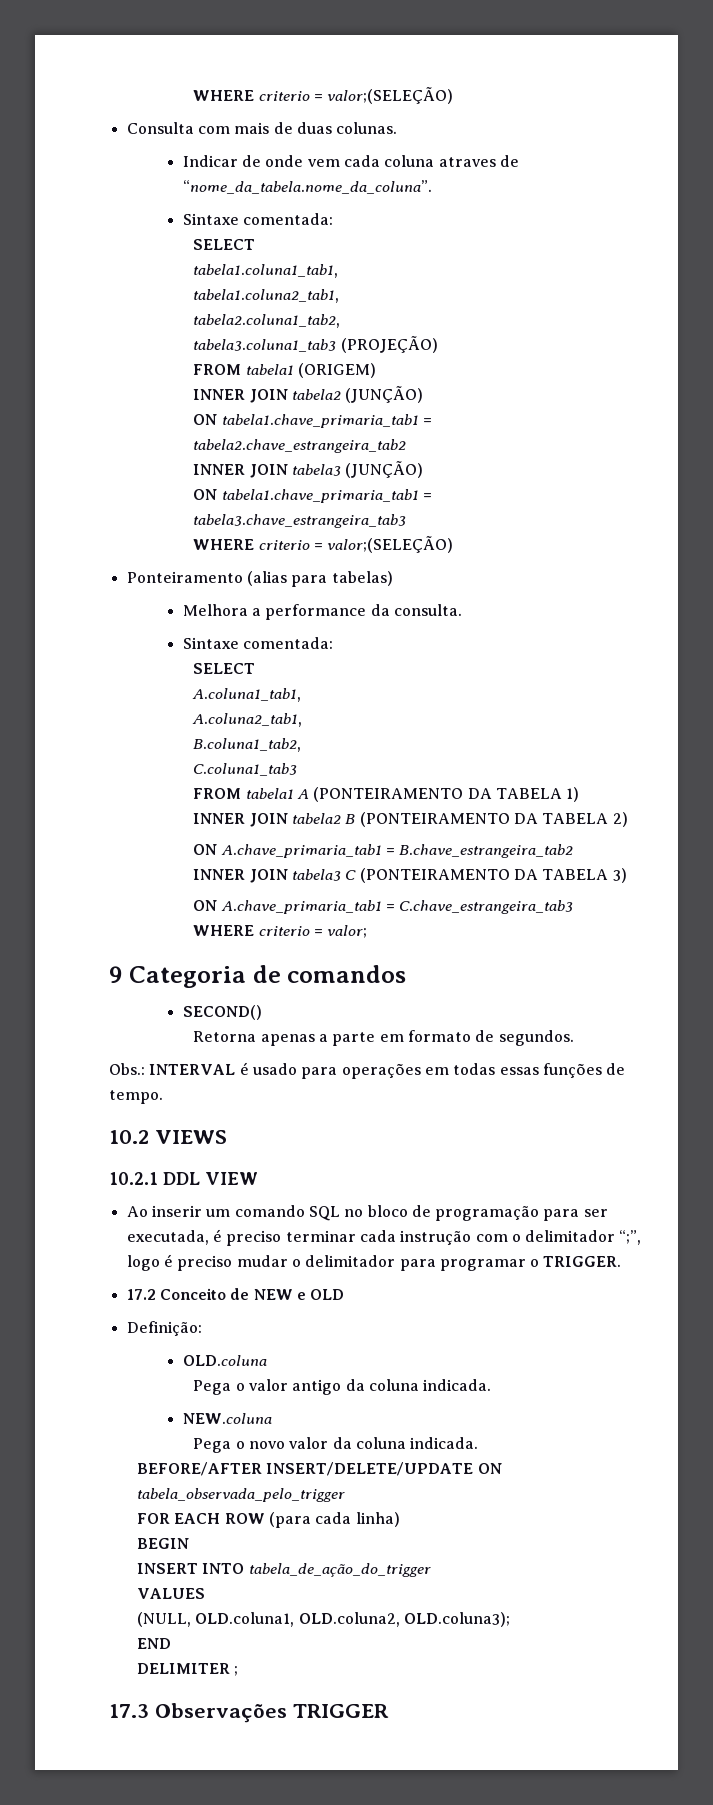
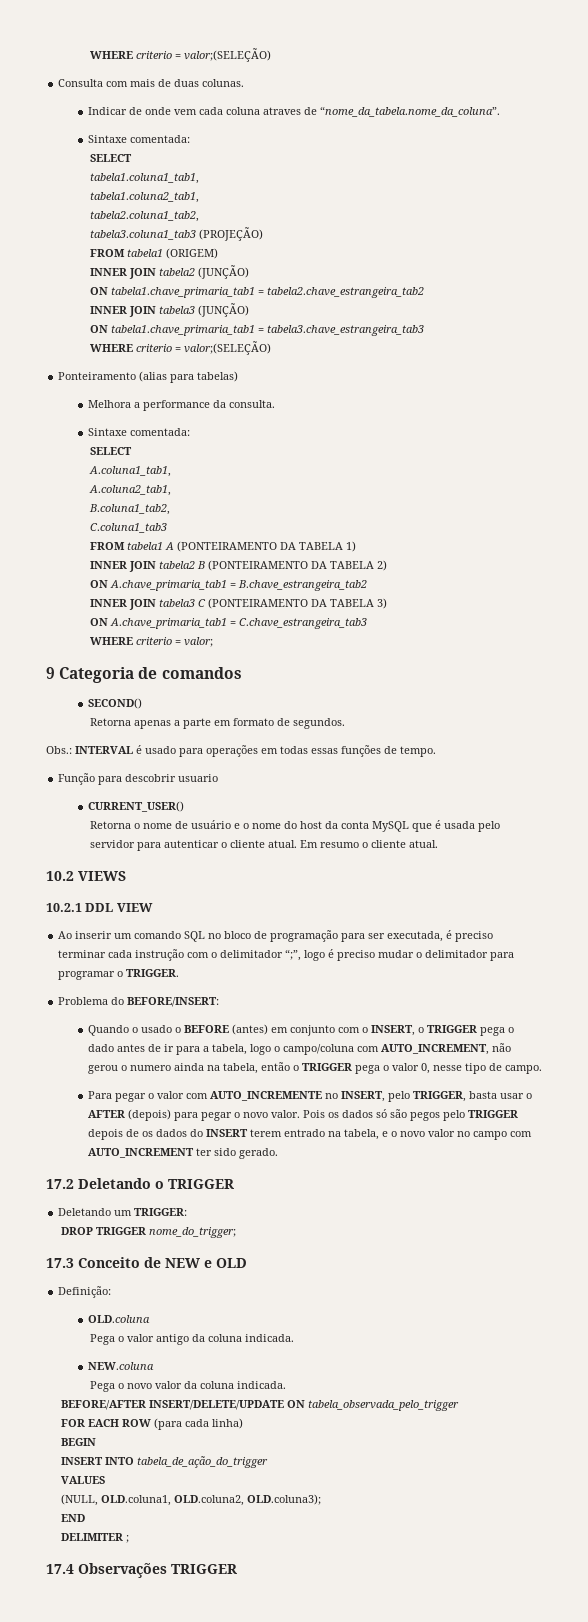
+ Função para descobrir usuario
+ CURRENT_USER()
+ Retorna o nome de usuário e o nome do host da conta MySQL que é usada pelo servidor para autenticar o cliente atual. Em resumo o cliente atual.
- 17.2 Conceito de NEW e OLD
+ Problema do BEFORE/INSERT:
+ Quando o usado o BEFORE (antes) em conjunto com o INSERT, o TRIGGER pega o dado antes de ir para a tabela, logo o campo/coluna com AUTO_INCREMENT, não gerou o numero ainda na tabela, então o TRIGGER pega o valor 0, nesse tipo de campo.
+ Para pegar o valor com AUTO_INCREMENTE no INSERT, pelo TRIGGER, basta usar o AFTER (depois) para pegar o novo valor. Pois os dados só são pegos pelo TRIGGER depois de os dados do INSERT terem entrado na tabela, e o novo valor no campo com AUTO_INCREMENT ter sido gerado.
+ 17.2 Deletando o TRIGGER
+ Deletando um TRIGGER:
+ DROP TRIGGER nome_do_trigger;
+ 17.3 Conceito de NEW e OLD
- 17.3 Observações TRIGGER
+ 17.4 Observações TRIGGER

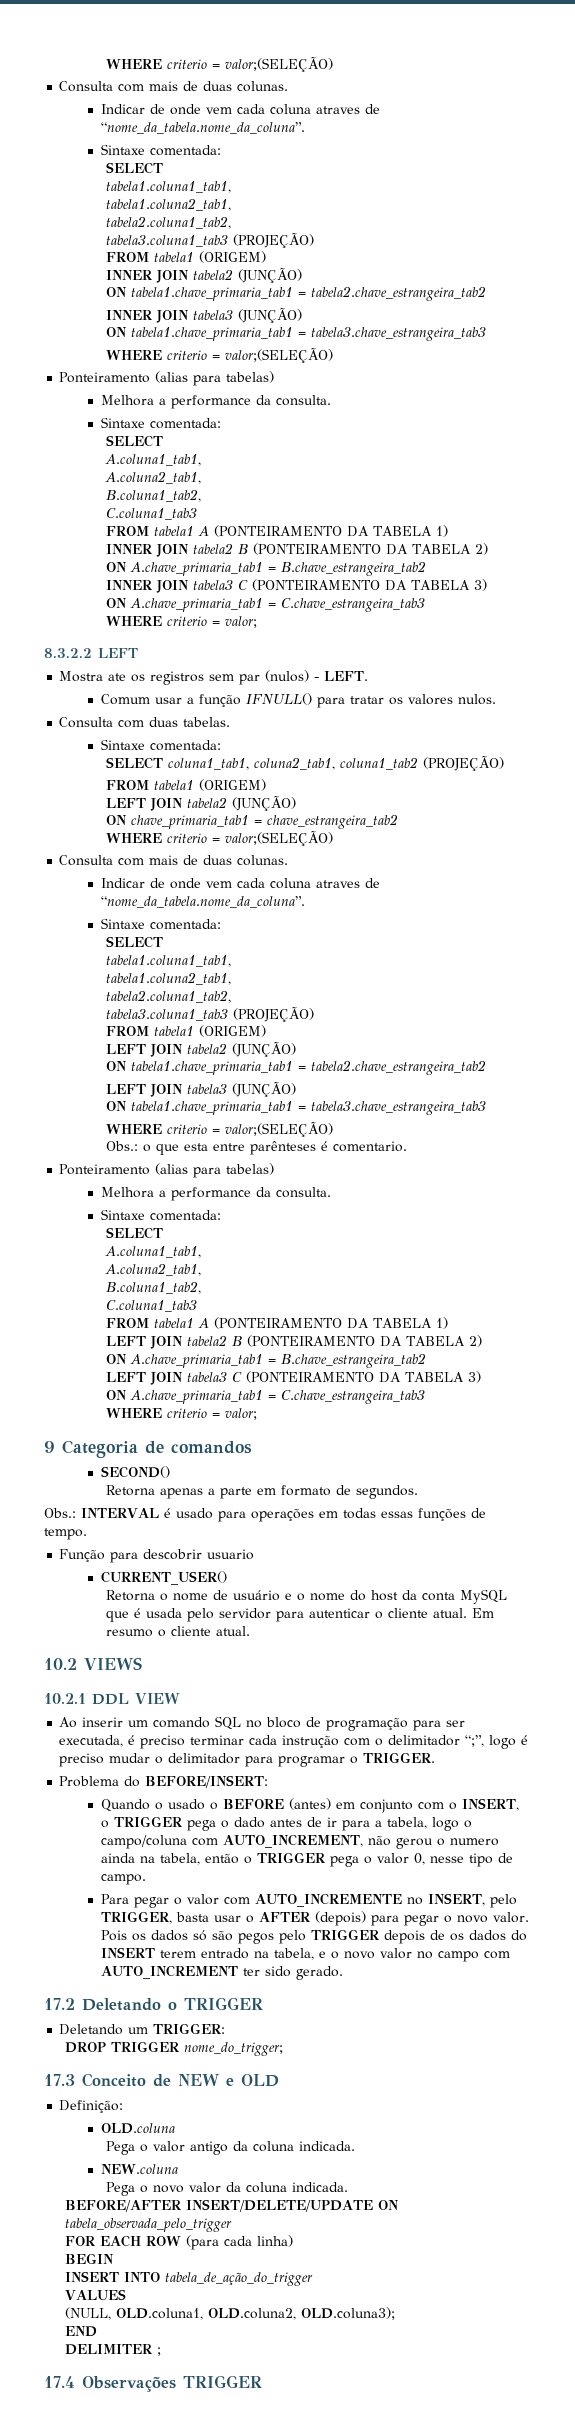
+ 8.3.2.2 LEFT
+ Mostra ate os registros sem par (nulos) - LEFT.
+ Comum usar a função IFNULL() para tratar os valores nulos.
+ Consulta com duas tabelas.
+ Sintaxe comentada:
+ SELECT coluna1_tab1, coluna2_tab1, coluna1_tab2 (PROJEÇÃO)
+ FROM tabela1 (ORIGEM)
+ LEFT JOIN tabela2 (JUNÇÃO)
+ ON chave_primaria_tab1 = chave_estrangeira_tab2
+ WHERE criterio = valor;(SELEÇÃO)
+ Consulta com mais de duas colunas.
+ Indicar de onde vem cada coluna atraves de “nome_da_tabela.nome_da_coluna”.
+ Sintaxe comentada:
+ SELECT
+ tabela1.coluna1_tab1,
+ tabela1.coluna2_tab1,
+ tabela2.coluna1_tab2,
+ tabela3.coluna1_tab3 (PROJEÇÃO)
+ FROM tabela1 (ORIGEM)
+ LEFT JOIN tabela2 (JUNÇÃO)
+ ON tabela1.chave_primaria_tab1 = tabela2.chave_estrangeira_tab2
+ LEFT JOIN tabela3 (JUNÇÃO)
+ ON tabela1.chave_primaria_tab1 = tabela3.chave_estrangeira_tab3
+ WHERE criterio = valor;(SELEÇÃO)
+ Obs.: o que esta entre parênteses é comentario.
+ Ponteiramento (alias para tabelas)
+ Melhora a performance da consulta.
+ Sintaxe comentada:
+ SELECT
+ A.coluna1_tab1,
+ A.coluna2_tab1,
+ B.coluna1_tab2,
+ C.coluna1_tab3
+ FROM tabela1 A (PONTEIRAMENTO DA TABELA 1)
+ LEFT JOIN tabela2 B (PONTEIRAMENTO DA TABELA 2)
+ ON A.chave_primaria_tab1 = B.chave_estrangeira_tab2
+ LEFT JOIN tabela3 C (PONTEIRAMENTO DA TABELA 3)
+ ON A.chave_primaria_tab1 = C.chave_estrangeira_tab3
+ WHERE criterio = valor;

